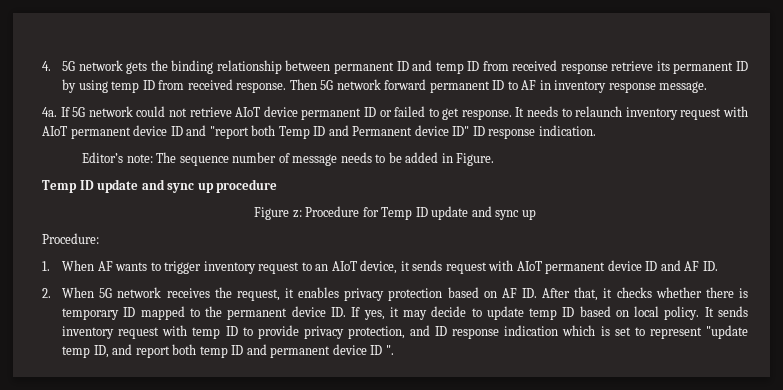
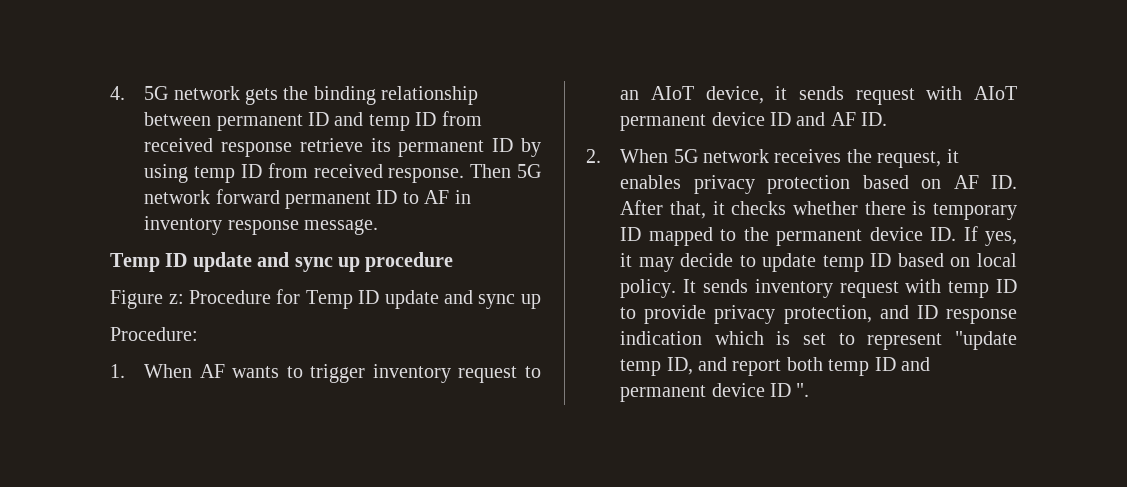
- 4a. If 5G network could not retrieve AIoT device permanent ID or failed to get response. It needs to relaunch inventory request with AIoT permanent device ID and "report both Temp ID and Permanent device ID" ID response indication.
- Editor’s note: The sequence number of message needs to be added in Figure.

